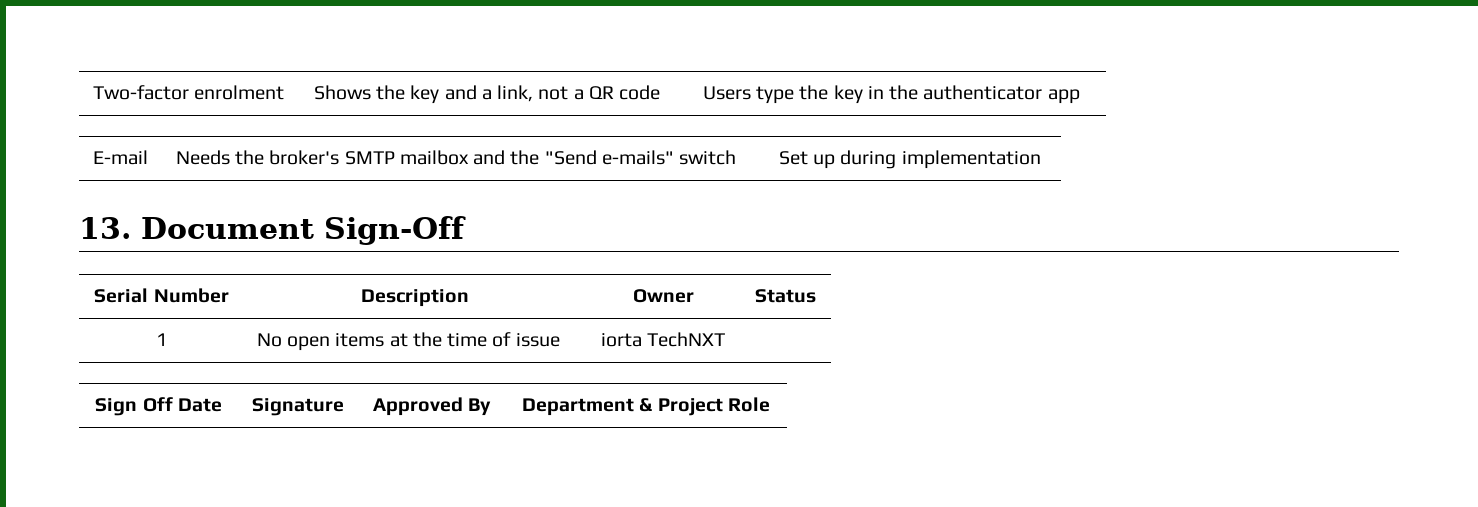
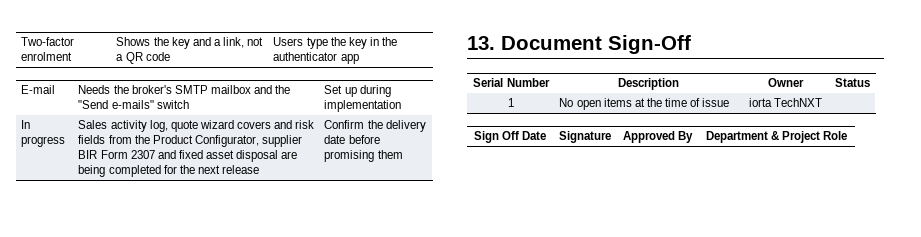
+ In progress | Sales activity log, quote wizard covers and risk fields from the Product Configurator, supplier BIR Form 2307 and fixed asset disposal are being completed for the next release | Confirm the delivery date before promising them

